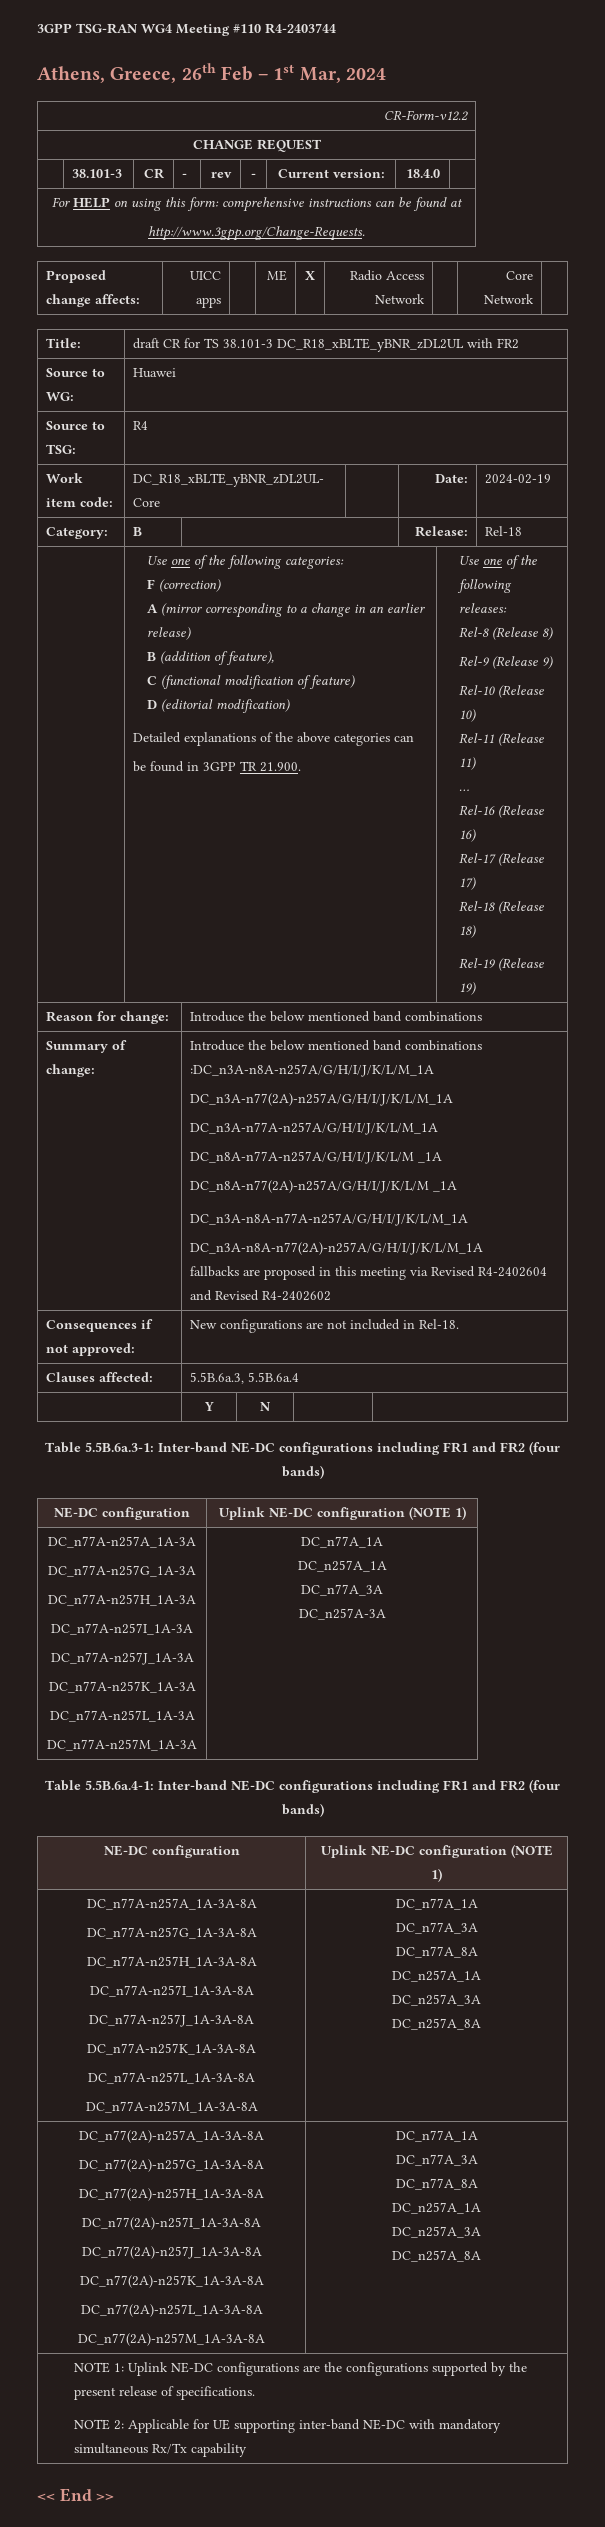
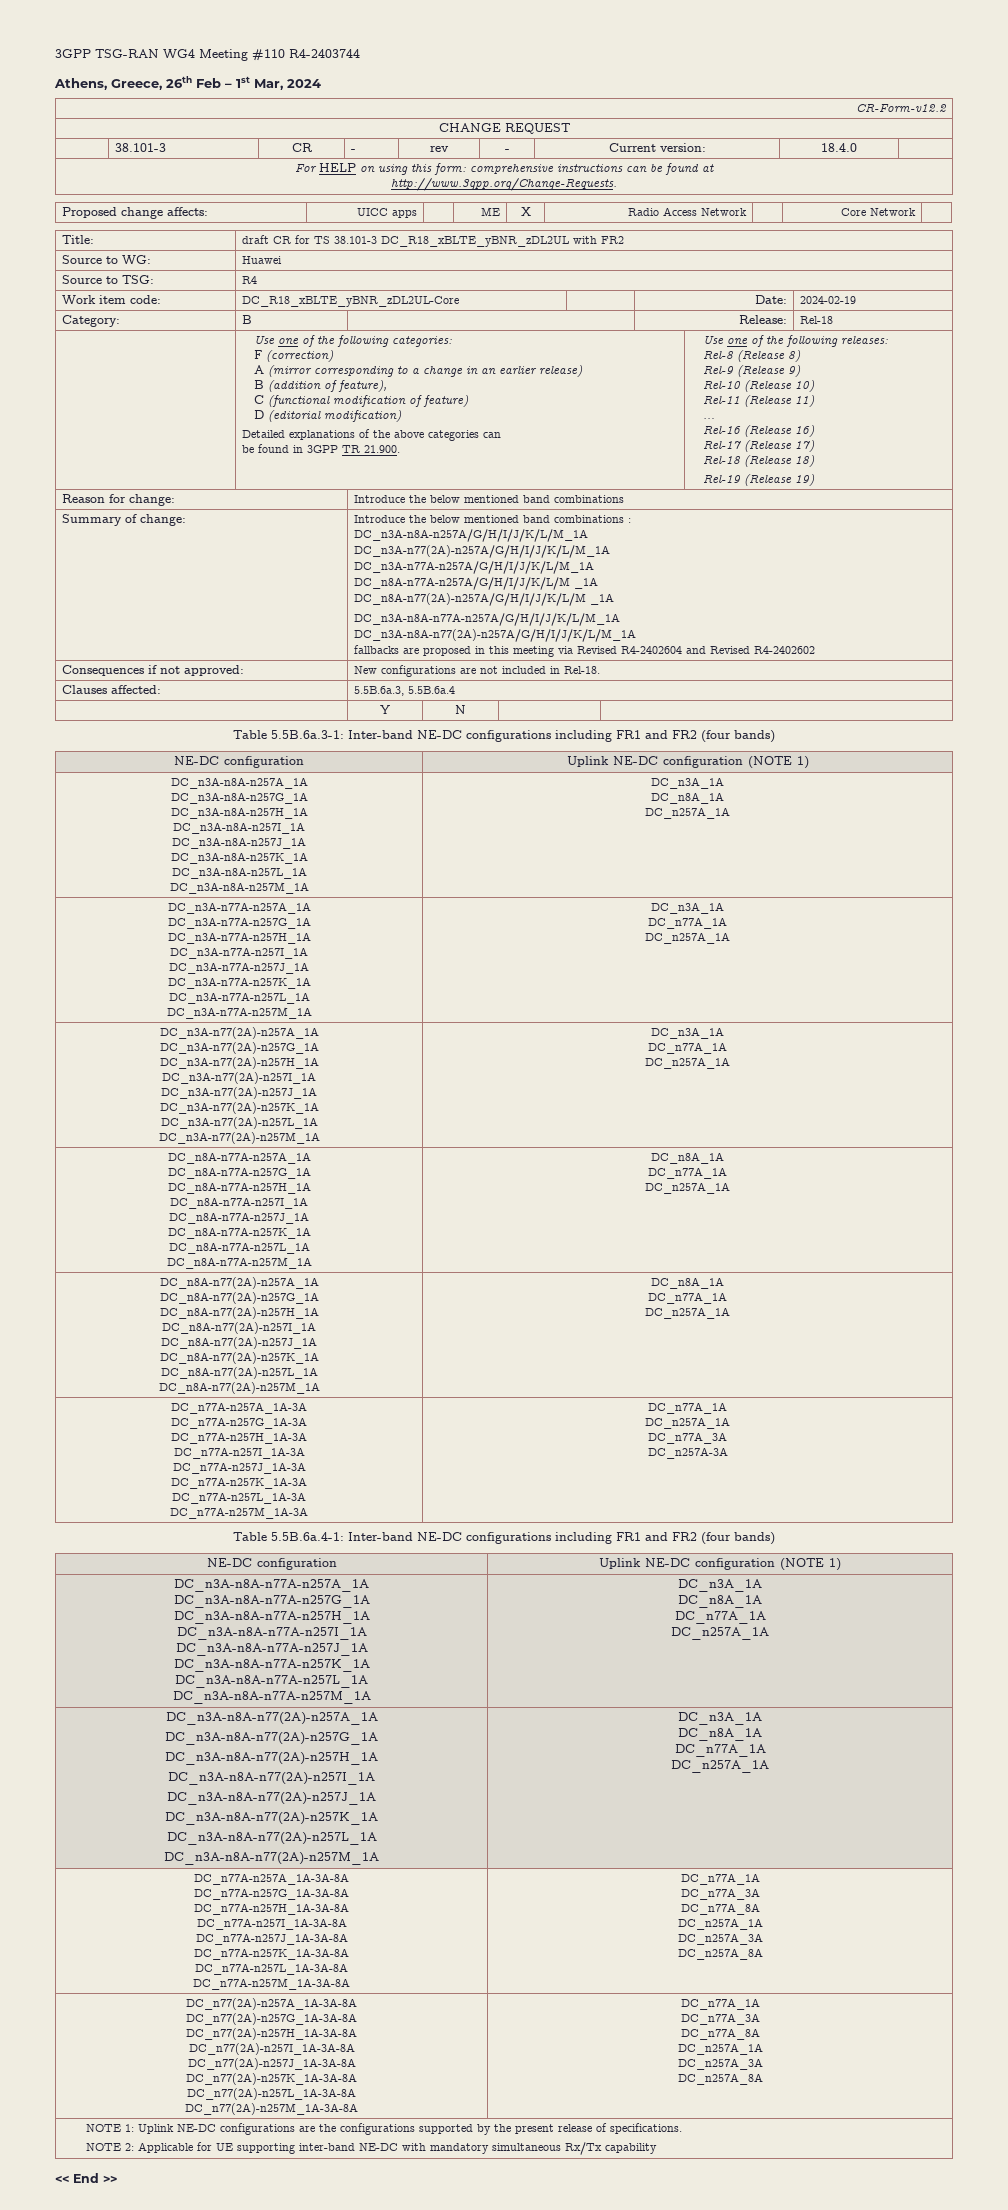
- Summary of change: | Introduce the below mentioned band combinations :DC_n3A-n8A-n257A/G/H/I/J/K/L/M_1A
+ Summary of change: | Introduce the below mentioned band combinations :
+ DC_n3A-n8A-n257A/G/H/I/J/K/L/M_1A
+ DC_n3A-n8A-n257A_1A
+ DC_n3A-n8A-n257G_1A
+ DC_n3A-n8A-n257H_1A
+ DC_n3A-n8A-n257I_1A
+ DC_n3A-n8A-n257J_1A
+ DC_n3A-n8A-n257K_1A
+ DC_n3A-n8A-n257L_1A
+ DC_n3A-n8A-n257M_1A | DC_n3A_1A
+ DC_n8A_1A
+ DC_n257A_1A
+ DC_n3A-n77A-n257A_1A
+ DC_n3A-n77A-n257G_1A
+ DC_n3A-n77A-n257H_1A
+ DC_n3A-n77A-n257I_1A
+ DC_n3A-n77A-n257J_1A
+ DC_n3A-n77A-n257K_1A
+ DC_n3A-n77A-n257L_1A
+ DC_n3A-n77A-n257M_1A | DC_n3A_1A
+ DC_n77A_1A
+ DC_n257A_1A
+ DC_n3A-n77(2A)-n257A_1A
+ DC_n3A-n77(2A)-n257G_1A
+ DC_n3A-n77(2A)-n257H_1A
+ DC_n3A-n77(2A)-n257I_1A
+ DC_n3A-n77(2A)-n257J_1A
+ DC_n3A-n77(2A)-n257K_1A
+ DC_n3A-n77(2A)-n257L_1A
+ DC_n3A-n77(2A)-n257M_1A | DC_n3A_1A
+ DC_n77A_1A
+ DC_n257A_1A
+ DC_n8A-n77A-n257A_1A
+ DC_n8A-n77A-n257G_1A
+ DC_n8A-n77A-n257H_1A
+ DC_n8A-n77A-n257I_1A
+ DC_n8A-n77A-n257J_1A
+ DC_n8A-n77A-n257K_1A
+ DC_n8A-n77A-n257L_1A
+ DC_n8A-n77A-n257M_1A | DC_n8A_1A
+ DC_n77A_1A
+ DC_n257A_1A
+ DC_n8A-n77(2A)-n257A_1A
+ DC_n8A-n77(2A)-n257G_1A
+ DC_n8A-n77(2A)-n257H_1A
+ DC_n8A-n77(2A)-n257I_1A
+ DC_n8A-n77(2A)-n257J_1A
+ DC_n8A-n77(2A)-n257K_1A
+ DC_n8A-n77(2A)-n257L_1A
+ DC_n8A-n77(2A)-n257M_1A | DC_n8A_1A
+ DC_n77A_1A
+ DC_n257A_1A
+ DC_n3A-n8A-n77A-n257A_1A
+ DC_n3A-n8A-n77A-n257G_1A
+ DC_n3A-n8A-n77A-n257H_1A
+ DC_n3A-n8A-n77A-n257I_1A
+ DC_n3A-n8A-n77A-n257J_1A
+ DC_n3A-n8A-n77A-n257K_1A
+ DC_n3A-n8A-n77A-n257L_1A
+ DC_n3A-n8A-n77A-n257M_1A | DC_n3A_1A
+ DC_n8A_1A
+ DC_n77A_1A
+ DC_n257A_1A
+ DC_n3A-n8A-n77(2A)-n257A_1A
+ DC_n3A-n8A-n77(2A)-n257G_1A
+ DC_n3A-n8A-n77(2A)-n257H_1A
+ DC_n3A-n8A-n77(2A)-n257I_1A
+ DC_n3A-n8A-n77(2A)-n257J_1A
+ DC_n3A-n8A-n77(2A)-n257K_1A
+ DC_n3A-n8A-n77(2A)-n257L_1A
+ DC_n3A-n8A-n77(2A)-n257M_1A | DC_n3A_1A
+ DC_n8A_1A
+ DC_n77A_1A
+ DC_n257A_1A

